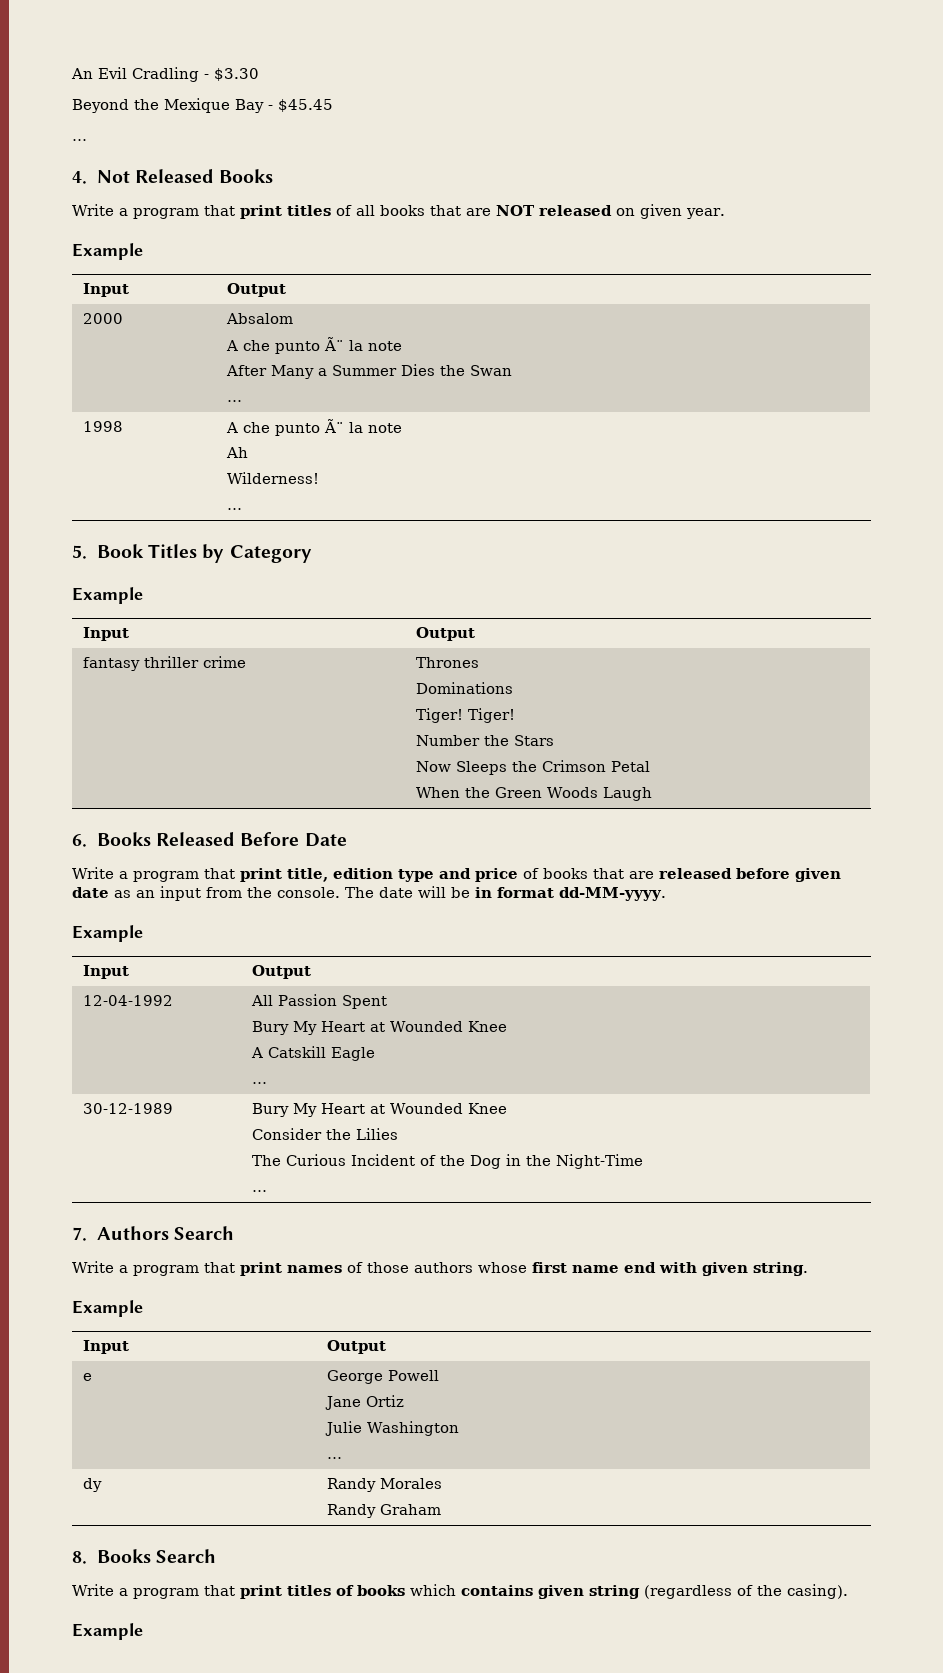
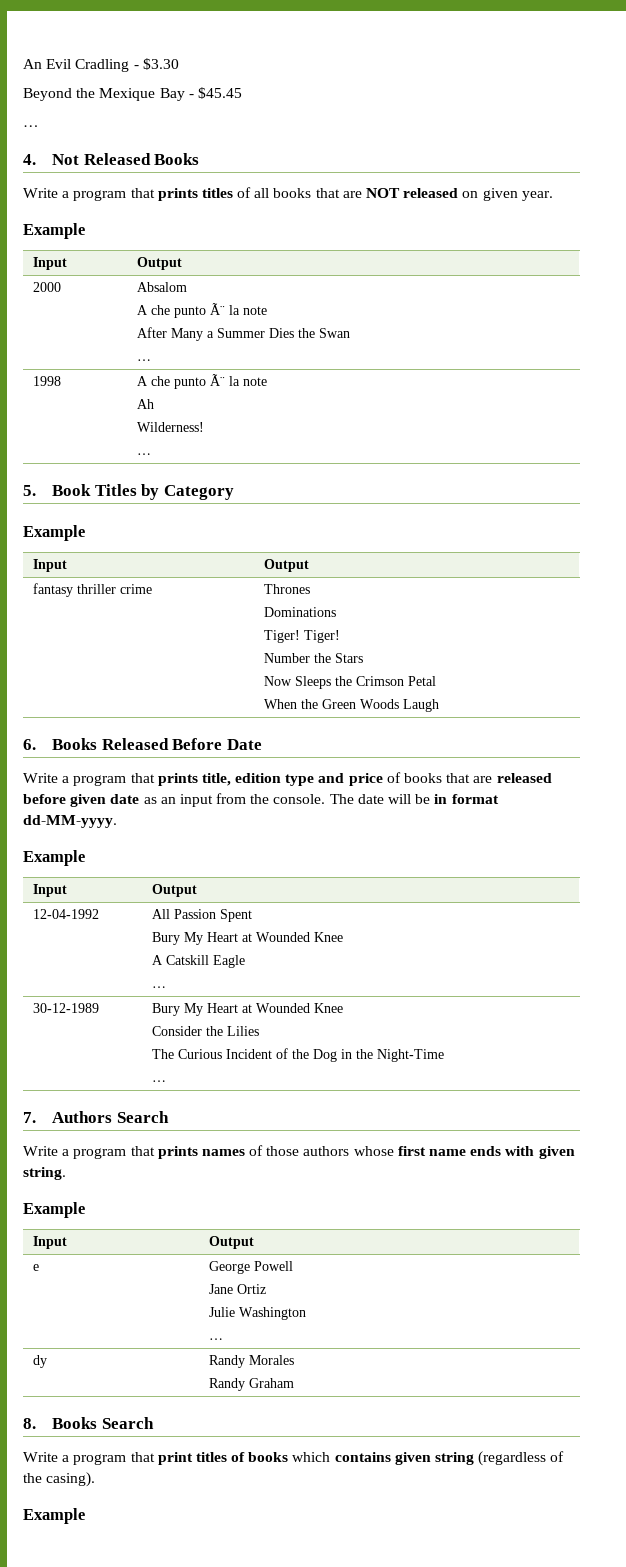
- Write a program that print titles of all books that are NOT released on given year.
+ Write a program that prints titles of all books that are NOT released on given year.
- Write a program that print title, edition type and price of books that are released before given date as an input from the console.
+ Write a program that prints title, edition type and price of books that are released before given date as an input from the console.
- Write a program that print names of those authors whose first name end with given string.
+ Write a program that prints names of those authors whose first name ends with given string.

